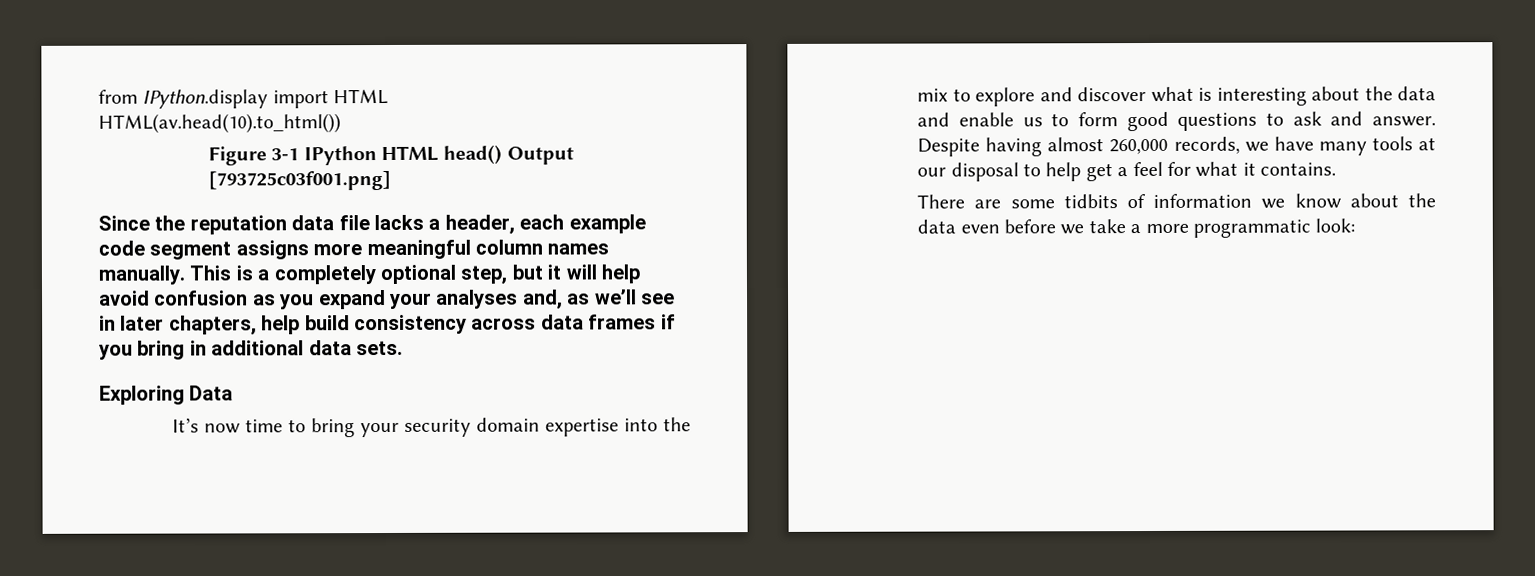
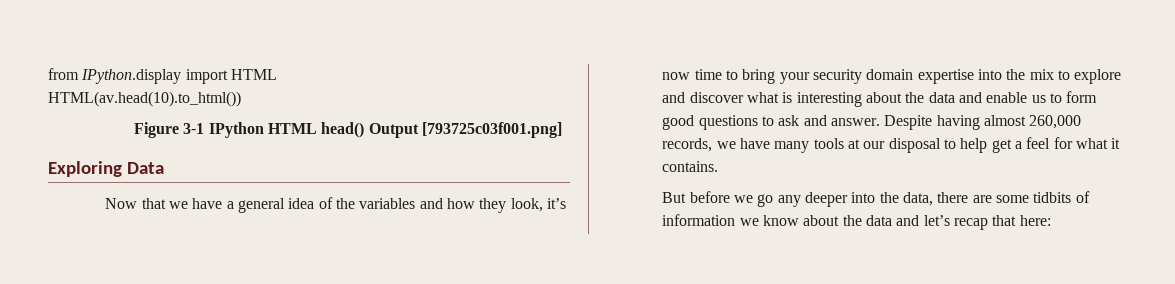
- Since the reputation data file lacks a header, each example code segment assigns more meaningful column names manually. This is a completely optional step, but it will help avoid confusion as you expand your analyses and, as we’ll see in later chapters, help build consistency across data frames if you bring in additional data sets.
  Exploring Data
- It’s now time to bring your security domain expertise into the mix to explore and discover what is interesting about the data and enable us to form good questions to ask and answer.
+ Now that we have a general idea of the variables and how they look, it’s now time to bring your security domain expertise into the mix to explore and discover what is interesting about the data and enable us to form good questions to ask and answer.
- There are some tidbits of information we know about the data even before we take a more programmatic look:
+ But before we go any deeper into the data, there are some tidbits of information we know about the data and let’s recap that here:

